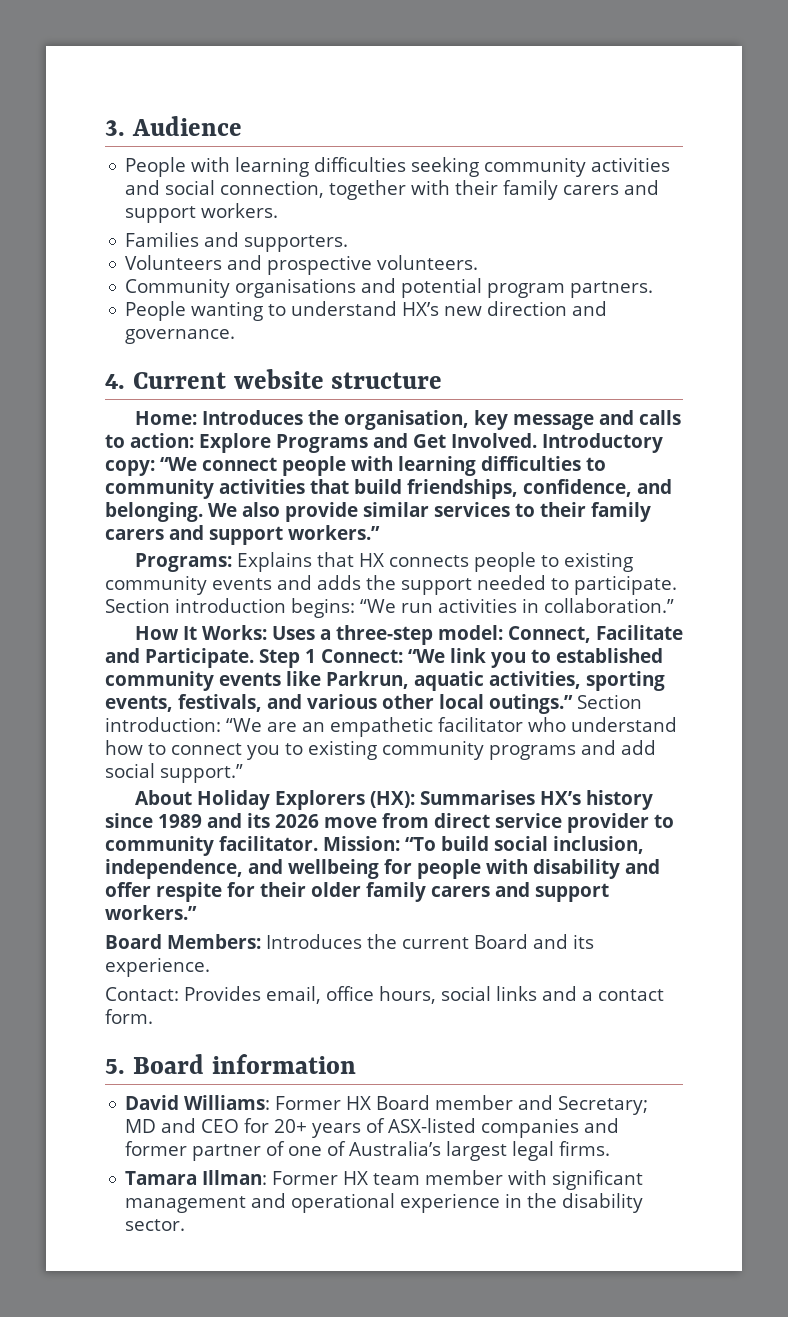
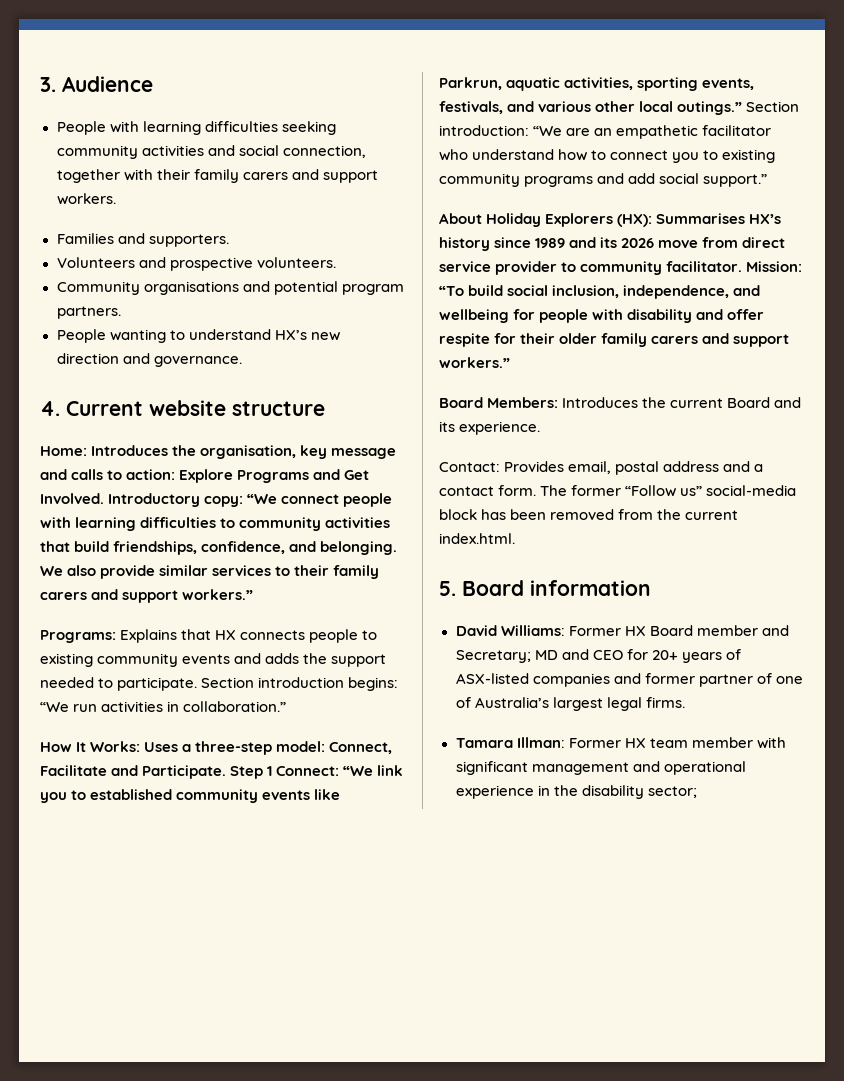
- Contact: Provides email, office hours, social links and a contact form.
+ Contact: Provides email, postal address and a contact form. The former “Follow us” social-media block has been removed from the current index.html.
- Tamara Illman: Former HX team member with significant management and operational experience in the disability sector.
+ Tamara Illman: Former HX team member with significant management and operational experience in the disability sector;

